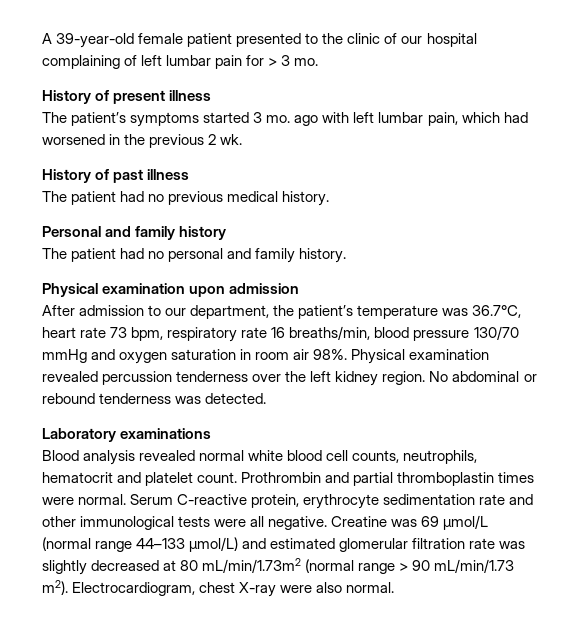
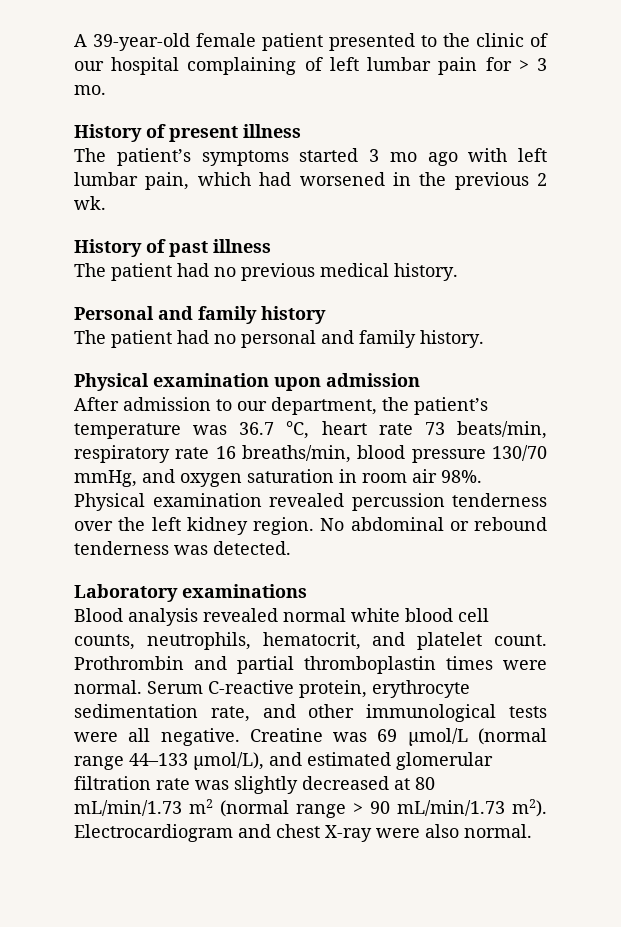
- The patient’s symptoms started 3 mo. ago with left lumbar pain, which had worsened in the previous 2 wk.
+ The patient’s symptoms started 3 mo ago with left lumbar pain, which had worsened in the previous 2 wk.
- After admission to our department, the patient’s temperature was 36.7°C, heart rate 73 bpm, respiratory rate 16 breaths/min, blood pressure 130/70 mmHg and oxygen saturation in room air 98%.
+ After admission to our department, the patient’s temperature was 36.7 °C, heart rate 73 beats/min, respiratory rate 16 breaths/min, blood pressure 130/70 mmHg, and oxygen saturation in room air 98%.
- Blood analysis revealed normal white blood cell counts, neutrophils, hematocrit and platelet count.
+ Blood analysis revealed normal white blood cell counts, neutrophils, hematocrit, and platelet count.
- Serum C-reactive protein, erythrocyte sedimentation rate and other immunological tests were all negative.
+ Serum C-reactive protein, erythrocyte sedimentation rate, and other immunological tests were all negative.
- Creatine was 69 μmol/L (normal range 44–133 μmol/L) and estimated glomerular filtration rate was slightly decreased at 80 mL/min/1.73m2 (normal range > 90 mL/min/1.73 m2).
+ Creatine was 69 μmol/L (normal range 44–133 μmol/L), and estimated glomerular filtration rate was slightly decreased at 80 mL/min/1.73 m2 (normal range > 90 mL/min/1.73 m2).
- Electrocardiogram, chest X-ray were also normal.
+ Electrocardiogram and chest X-ray were also normal.

